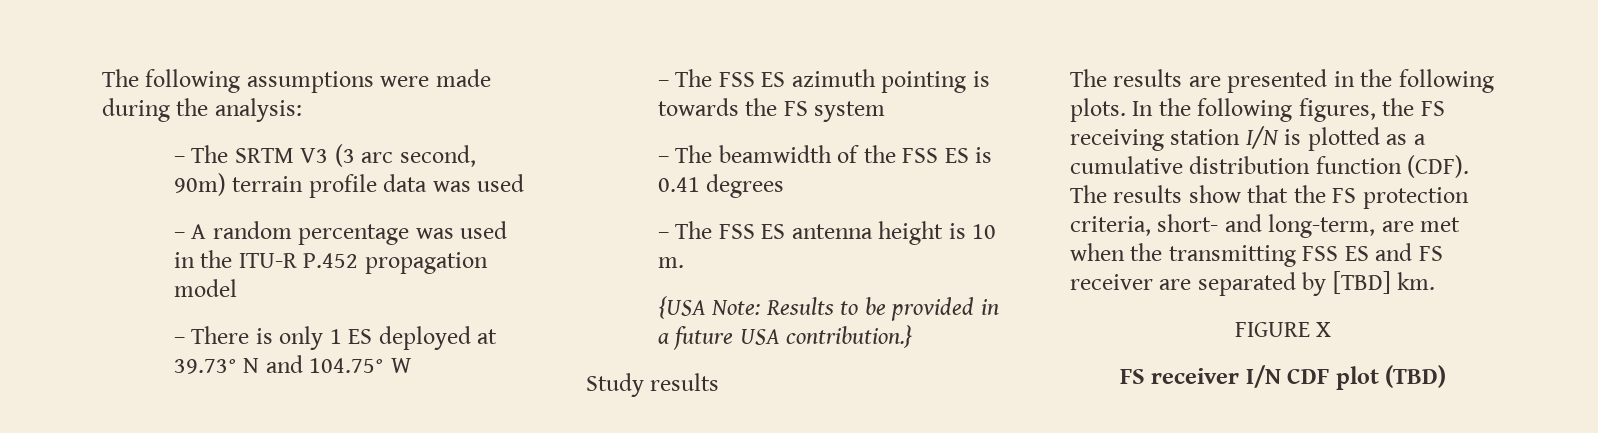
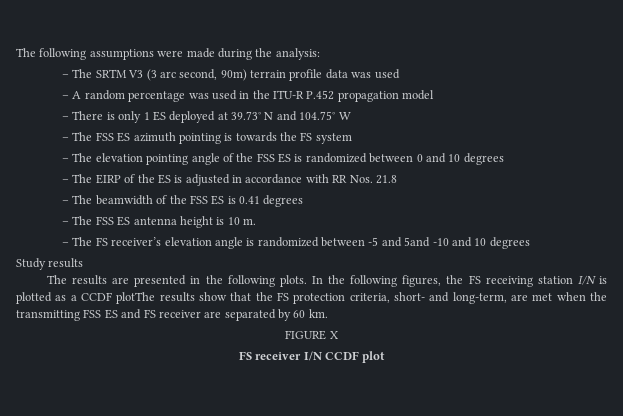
+ – The elevation pointing angle of the FSS ES is randomized between 0 and 10 degrees
+ – The EIRP of the ES is adjusted in accordance with RR Nos. 21.8
- {USA Note: Results to be provided in a future USA contribution.}
+ – The FS receiver’s elevation angle is randomized between -5 and 5and -10 and 10 degrees
- In the following figures, the FS receiving station I/N is plotted as a cumulative distribution function (CDF). The results show that the FS protection criteria, short- and long-term, are met when the transmitting FSS ES and FS receiver are separated by [TBD] km.
+ In the following figures, the FS receiving station I/N is plotted as a CCDF plotThe results show that the FS protection criteria, short- and long-term, are met when the transmitting FSS ES and FS receiver are separated by 60 km.
- FS receiver I/N CDF plot (TBD)
+ FS receiver I/N CCDF plot

